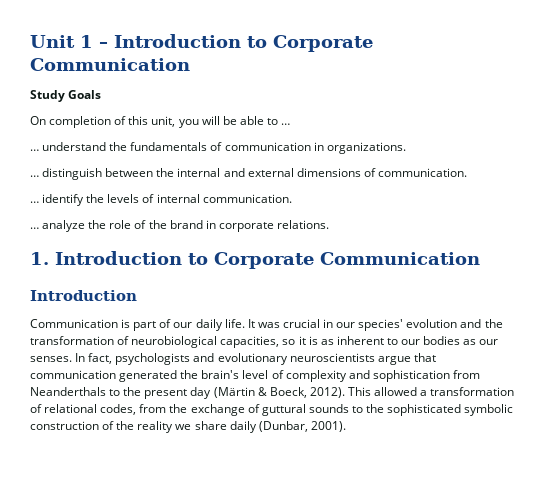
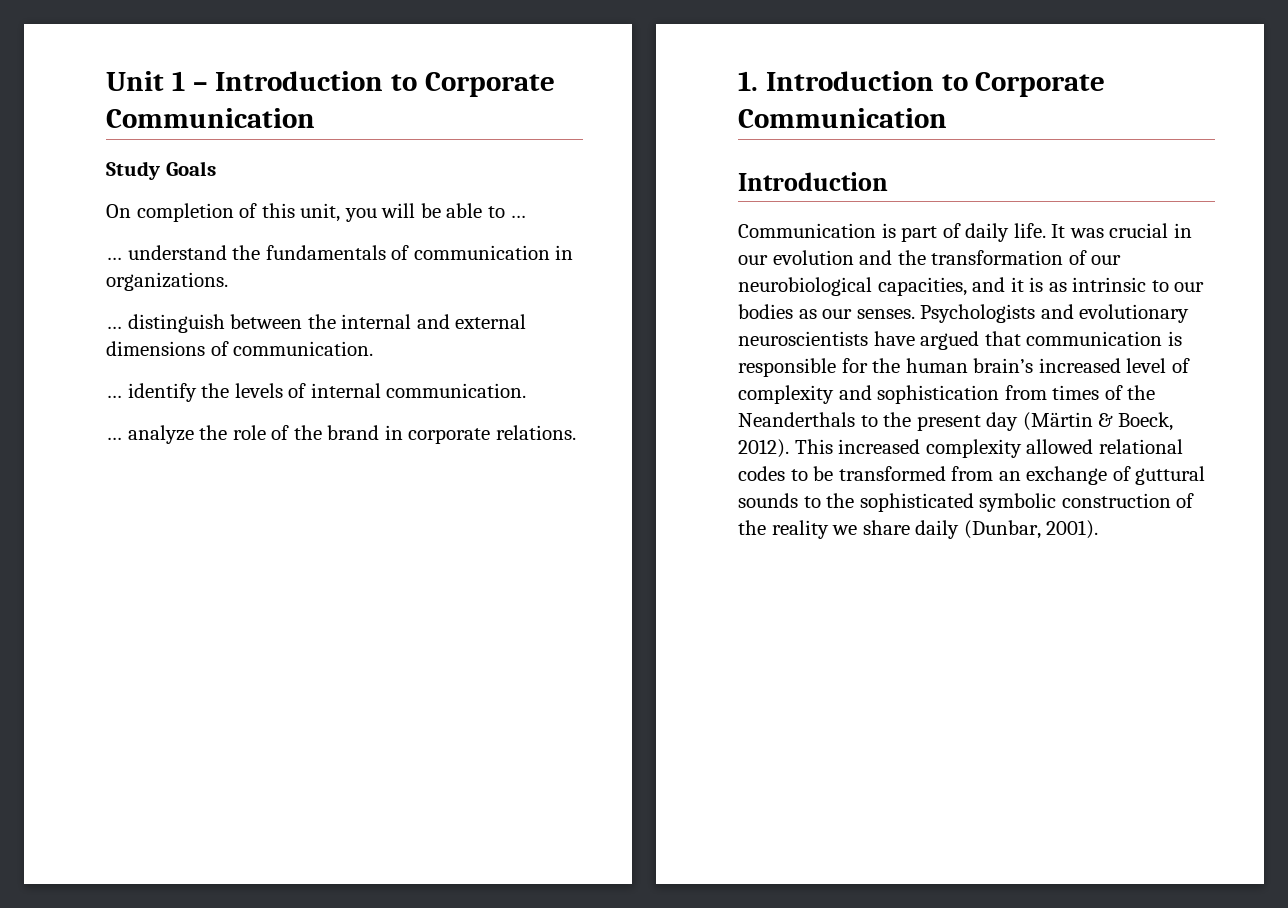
- Communication is part of our daily life.
+ Communication is part of daily life.
- It was crucial in our species' evolution and the transformation of neurobiological capacities, so it is as inherent to our bodies as our senses.
+ It was crucial in our evolution and the transformation of our neurobiological capacities, and it is as intrinsic to our bodies as our senses.
- In fact, psychologists and evolutionary neuroscientists argue that communication generated the brain's level of complexity and sophistication from Neanderthals to the present day (Märtin & Boeck, 2012).
+ Psychologists and evolutionary neuroscientists have argued that communication is responsible for the human brain’s increased level of complexity and sophistication from times of the Neanderthals to the present day (Märtin & Boeck, 2012).
- This allowed a transformation of relational codes, from the exchange of guttural sounds to the sophisticated symbolic construction of the reality we share daily (Dunbar, 2001).
+ This increased complexity allowed relational codes to be transformed from an exchange of guttural sounds to the sophisticated symbolic construction of the reality we share daily (Dunbar, 2001).

